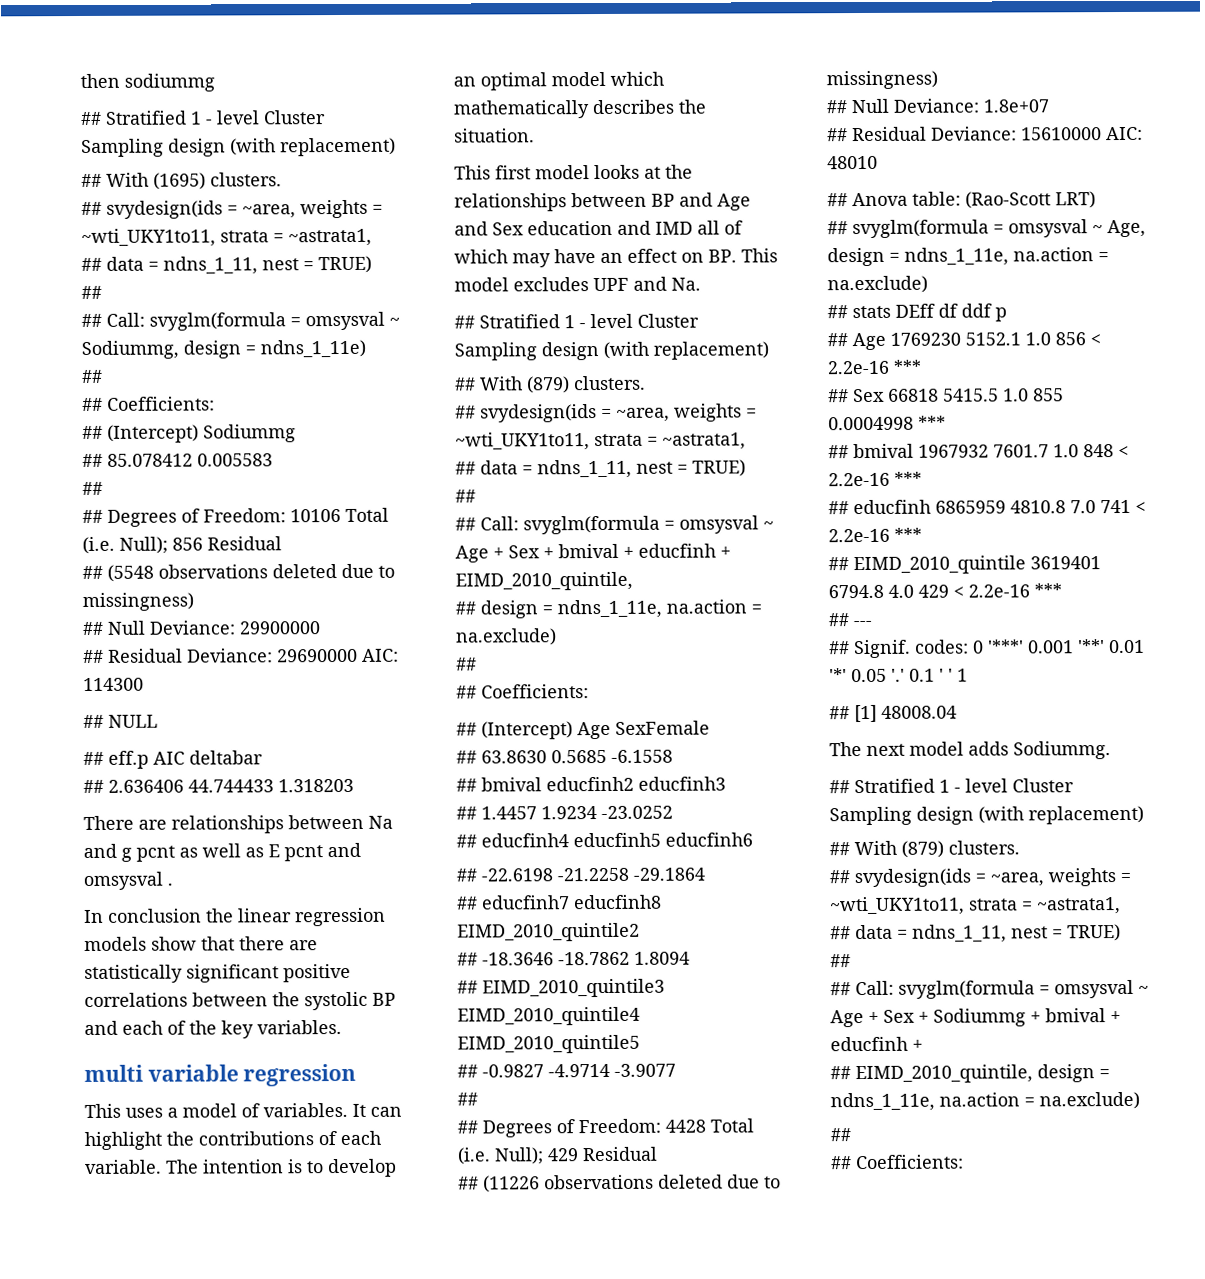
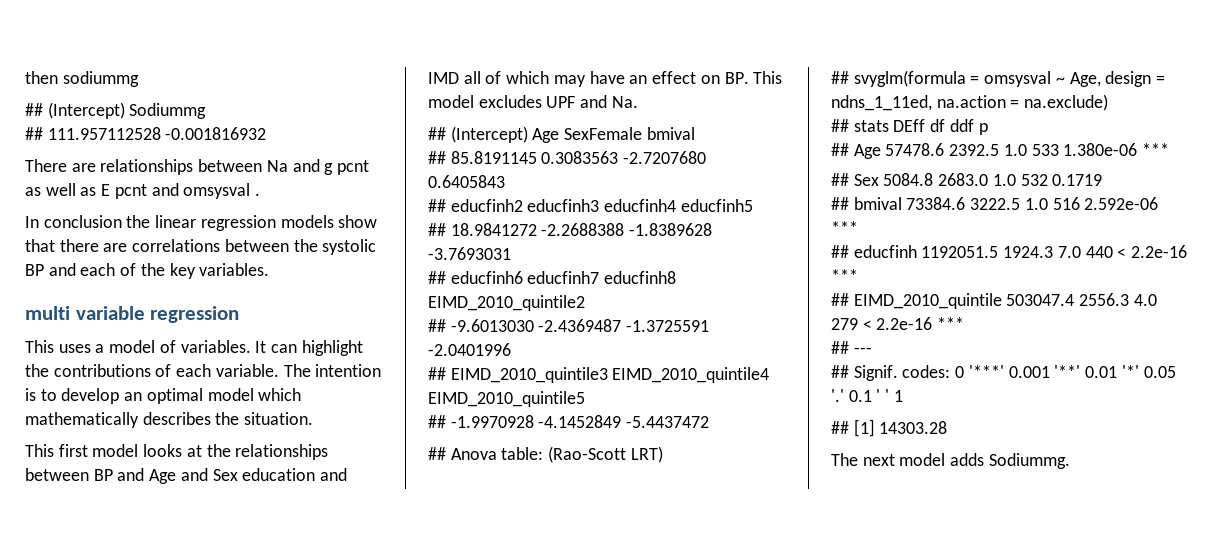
  then sodiummg
- ## Stratified 1 - level Cluster Sampling design (with replacement)
- ## With (1695) clusters.
- ## svydesign(ids = ~area, weights = ~wti_UKY1to11, strata = ~astrata1,
- ## data = ndns_1_11, nest = TRUE)
- ##
- ## Call: svyglm(formula = omsysval ~ Sodiummg, design = ndns_1_11e)
- ##
- ## Coefficients:
  ## (Intercept) Sodiummg
- ## 85.078412 0.005583
- ##
- ## Degrees of Freedom: 10106 Total (i.e. Null); 856 Residual
- ## (5548 observations deleted due to missingness)
- ## Null Deviance: 29900000
- ## Residual Deviance: 29690000 AIC: 114300
- ## NULL
- ## eff.p AIC deltabar
- ## 2.636406 44.744433 1.318203
+ ## 111.957112528 -0.001816932
- In conclusion the linear regression models show that there are statistically significant positive correlations between the systolic BP and each of the key variables.
+ In conclusion the linear regression models show that there are correlations between the systolic BP and each of the key variables.
  This first model looks at the relationships between BP and Age and Sex education and IMD all of which may have an effect on BP. This model excludes UPF and Na.
- ## Stratified 1 - level Cluster Sampling design (with replacement)
- ## With (879) clusters.
- ## svydesign(ids = ~area, weights = ~wti_UKY1to11, strata = ~astrata1,
- ## data = ndns_1_11, nest = TRUE)
- ##
- ## Call: svyglm(formula = omsysval ~ Age + Sex + bmival + educfinh + EIMD_2010_quintile,
- ## design = ndns_1_11e, na.action = na.exclude)
- ##
- ## Coefficients:
- ## (Intercept) Age SexFemale
- ## 63.8630 0.5685 -6.1558
- ## bmival educfinh2 educfinh3
- ## 1.4457 1.9234 -23.0252
- ## educfinh4 educfinh5 educfinh6
- ## -22.6198 -21.2258 -29.1864
- ## educfinh7 educfinh8 EIMD_2010_quintile2
+ ## (Intercept) Age SexFemale bmival
+ ## 85.8191145 0.3083563 -2.7207680 0.6405843
+ ## educfinh2 educfinh3 educfinh4 educfinh5
+ ## 18.9841272 -2.2688388 -1.8389628 -3.7693031
+ ## educfinh6 educfinh7 educfinh8 EIMD_2010_quintile2
- ## -18.3646 -18.7862 1.8094
+ ## -9.6013030 -2.4369487 -1.3725591 -2.0401996
- ## -0.9827 -4.9714 -3.9077
- ##
- ## Degrees of Freedom: 4428 Total (i.e. Null); 429 Residual
- ## (11226 observations deleted due to missingness)
- ## Null Deviance: 1.8e+07
- ## Residual Deviance: 15610000 AIC: 48010
+ ## -1.9970928 -4.1452849 -5.4437472
- ## svyglm(formula = omsysval ~ Age, design = ndns_1_11e, na.action = na.exclude)
+ ## svyglm(formula = omsysval ~ Age, design = ndns_1_11ed, na.action = na.exclude)
- ## Age 1769230 5152.1 1.0 856 < 2.2e-16 ***
- ## Sex 66818 5415.5 1.0 855 0.0004998 ***
- ## bmival 1967932 7601.7 1.0 848 < 2.2e-16 ***
+ ## Age 57478.6 2392.5 1.0 533 1.380e-06 ***
+ ## Sex 5084.8 2683.0 1.0 532 0.1719
+ ## bmival 73384.6 3222.5 1.0 516 2.592e-06 ***
- ## educfinh 6865959 4810.8 7.0 741 < 2.2e-16 ***
+ ## educfinh 1192051.5 1924.3 7.0 440 < 2.2e-16 ***
- ## EIMD_2010_quintile 3619401 6794.8 4.0 429 < 2.2e-16 ***
+ ## EIMD_2010_quintile 503047.4 2556.3 4.0 279 < 2.2e-16 ***
- ## [1] 48008.04
+ ## [1] 14303.28
  The next model adds Sodiummg.
- ## Stratified 1 - level Cluster Sampling design (with replacement)
- ## With (879) clusters.
- ## svydesign(ids = ~area, weights = ~wti_UKY1to11, strata = ~astrata1,
- ## data = ndns_1_11, nest = TRUE)
- ##
- ## Call: svyglm(formula = omsysval ~ Age + Sex + Sodiummg + bmival + educfinh +
- ## EIMD_2010_quintile, design = ndns_1_11e, na.action = na.exclude)
- ##
- ## Coefficients:

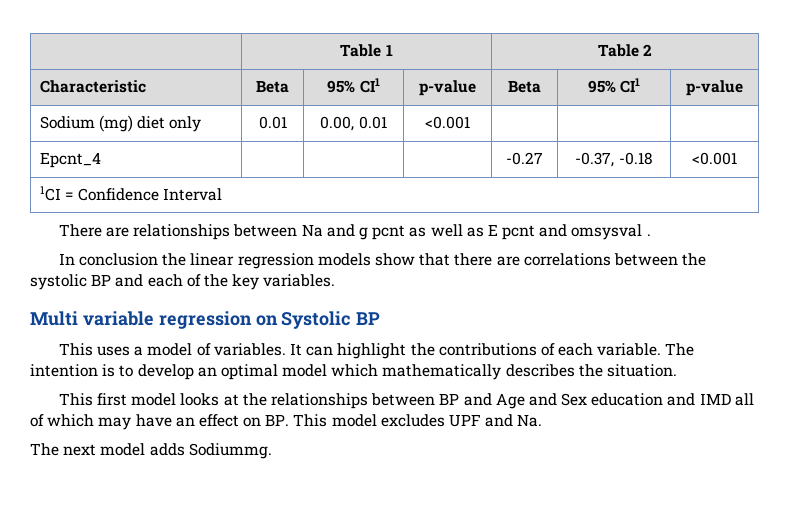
- then sodiummg
- ## (Intercept) Sodiummg
- ## 111.957112528 -0.001816932
+ | Table 1 | Table 2
+ Characteristic | Beta | 95% CI1 | p-value | Beta | 95% CI1 | p-value
+ Sodium (mg) diet only | 0.01 | 0.00, 0.01 | <0.001 | | |
+ Epcnt_4 | | | | -0.27 | -0.37, -0.18 | <0.001
+ 1CI = Confidence Interval
- multi variable regression
+ Multi variable regression on Systolic BP
- ## (Intercept) Age SexFemale bmival
- ## 85.8191145 0.3083563 -2.7207680 0.6405843
- ## educfinh2 educfinh3 educfinh4 educfinh5
- ## 18.9841272 -2.2688388 -1.8389628 -3.7693031
- ## educfinh6 educfinh7 educfinh8 EIMD_2010_quintile2
- ## -9.6013030 -2.4369487 -1.3725591 -2.0401996
- ## EIMD_2010_quintile3 EIMD_2010_quintile4 EIMD_2010_quintile5
- ## -1.9970928 -4.1452849 -5.4437472
- ## Anova table: (Rao-Scott LRT)
- ## svyglm(formula = omsysval ~ Age, design = ndns_1_11ed, na.action = na.exclude)
- ## stats DEff df ddf p
- ## Age 57478.6 2392.5 1.0 533 1.380e-06 ***
- ## Sex 5084.8 2683.0 1.0 532 0.1719
- ## bmival 73384.6 3222.5 1.0 516 2.592e-06 ***
- ## educfinh 1192051.5 1924.3 7.0 440 < 2.2e-16 ***
- ## EIMD_2010_quintile 503047.4 2556.3 4.0 279 < 2.2e-16 ***
- ## ---
- ## Signif. codes: 0 '***' 0.001 '**' 0.01 '*' 0.05 '.' 0.1 ' ' 1
- ## [1] 14303.28

